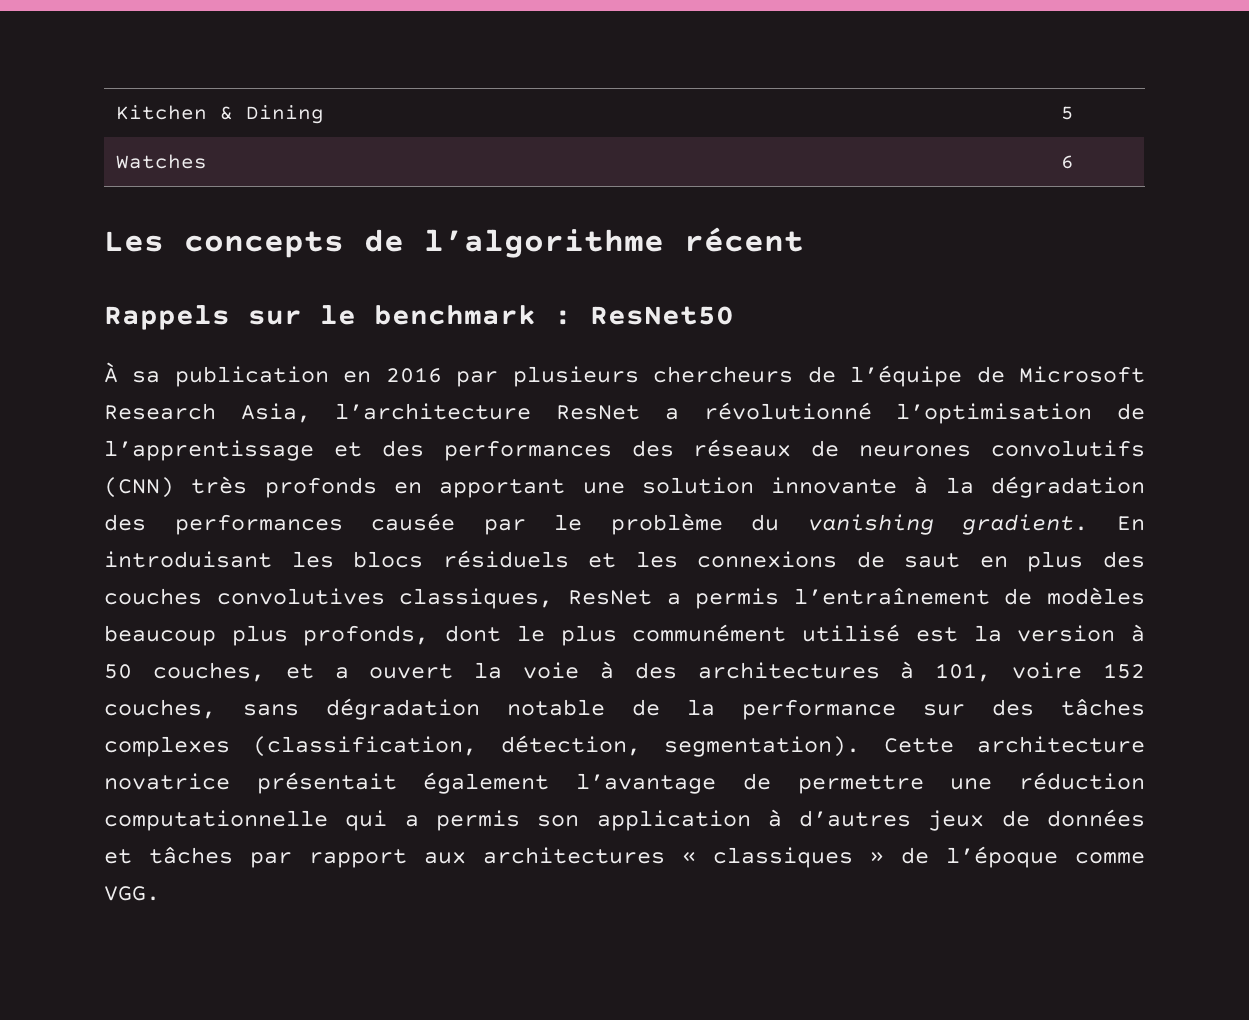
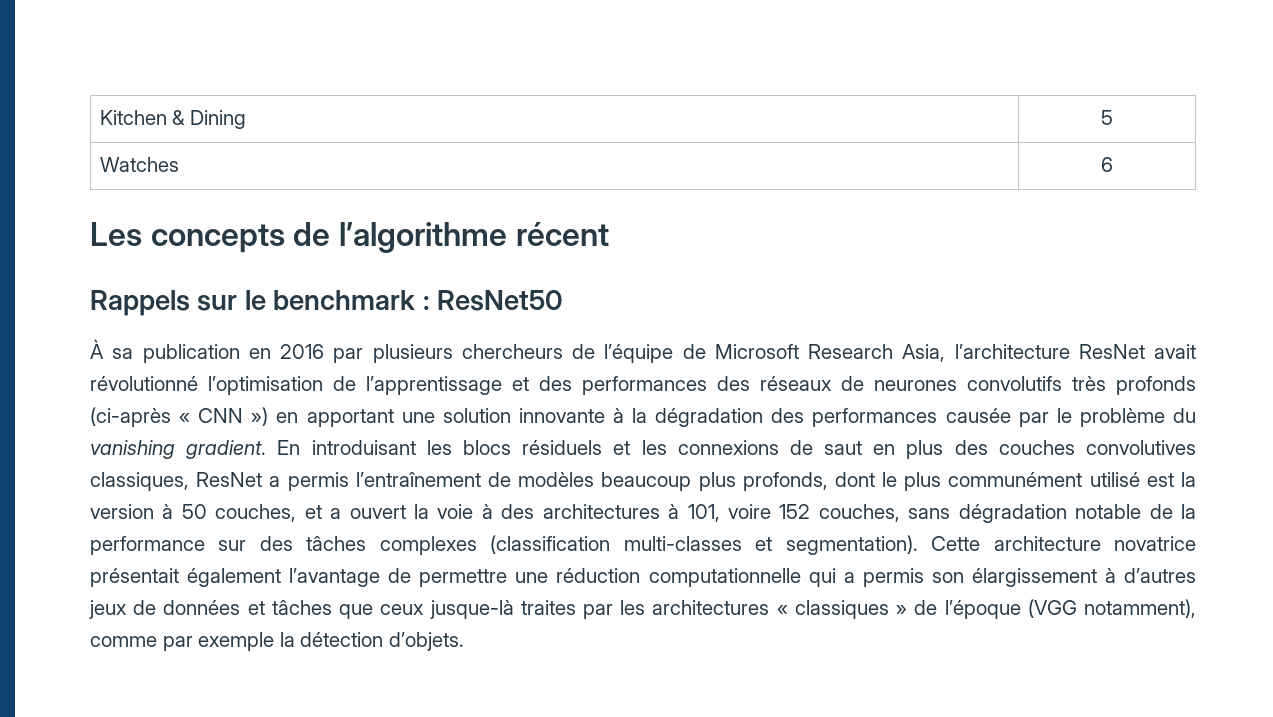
- À sa publication en 2016 par plusieurs chercheurs de l’équipe de Microsoft Research Asia, l’architecture ResNet a révolutionné l’optimisation de l’apprentissage et des performances des réseaux de neurones convolutifs (CNN) très profonds en apportant une solution innovante à la dégradation des performances causée par le problème du vanishing gradient.
+ À sa publication en 2016 par plusieurs chercheurs de l’équipe de Microsoft Research Asia, l’architecture ResNet avait révolutionné l’optimisation de l’apprentissage et des performances des réseaux de neurones convolutifs très profonds (ci-après « CNN ») en apportant une solution innovante à la dégradation des performances causée par le problème du vanishing gradient.
- En introduisant les blocs résiduels et les connexions de saut en plus des couches convolutives classiques, ResNet a permis l’entraînement de modèles beaucoup plus profonds, dont le plus communément utilisé est la version à 50 couches, et a ouvert la voie à des architectures à 101, voire 152 couches, sans dégradation notable de la performance sur des tâches complexes (classification, détection, segmentation).
+ En introduisant les blocs résiduels et les connexions de saut en plus des couches convolutives classiques, ResNet a permis l’entraînement de modèles beaucoup plus profonds, dont le plus communément utilisé est la version à 50 couches, et a ouvert la voie à des architectures à 101, voire 152 couches, sans dégradation notable de la performance sur des tâches complexes (classification multi-classes et segmentation).
- Cette architecture novatrice présentait également l’avantage de permettre une réduction computationnelle qui a permis son application à d’autres jeux de données et tâches par rapport aux architectures « classiques » de l’époque comme VGG.
+ Cette architecture novatrice présentait également l’avantage de permettre une réduction computationnelle qui a permis son élargissement à d’autres jeux de données et tâches que ceux jusque-là traites par les architectures « classiques » de l’époque (VGG notamment), comme par exemple la détection d’objets.

